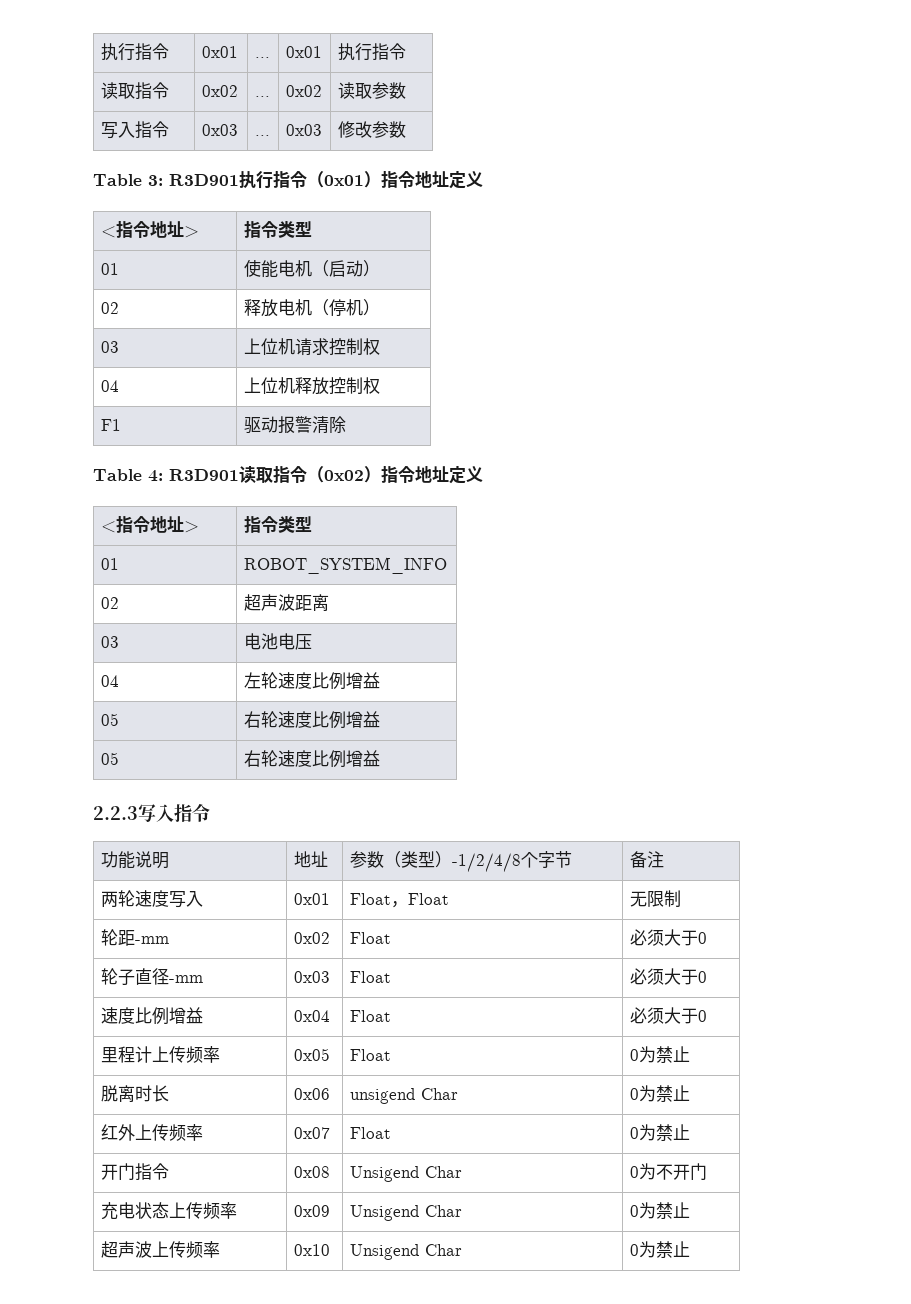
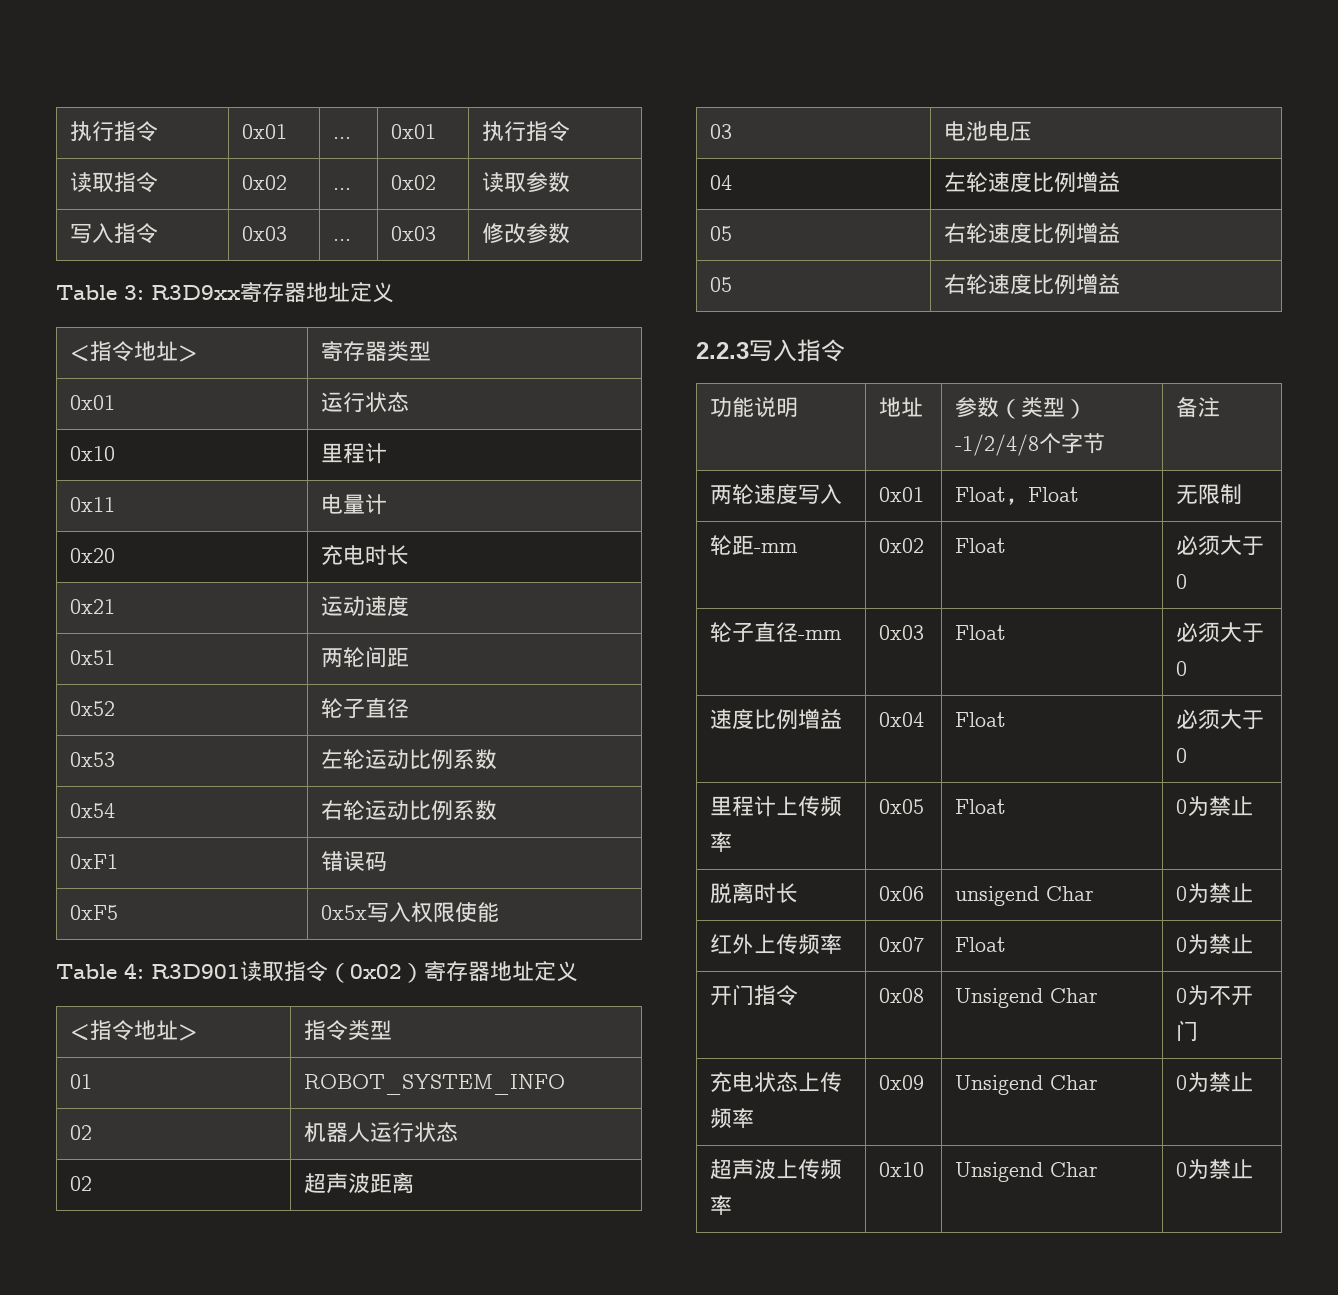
- Table 3: R3D901执行指令（0x01）指令地址定义
- <指令地址> | 指令类型
- 01 | 使能电机（启动）
- 02 | 释放电机（停机）
- 03 | 上位机请求控制权
- 04 | 上位机释放控制权
- F1 | 驱动报警清除
+ Table 3: R3D9xx寄存器地址定义
+ <指令地址> | 寄存器类型
+ 0x01 | 运行状态
+ 0x10 | 里程计
+ 0x11 | 电量计
+ 0x20 | 充电时长
+ 0x21 | 运动速度
+ 0x51 | 两轮间距
+ 0x52 | 轮子直径
+ 0x53 | 左轮运动比例系数
+ 0x54 | 右轮运动比例系数
+ 0xF1 | 错误码
+ 0xF5 | 0x5x写入权限使能
- Table 4: R3D901读取指令（0x02）指令地址定义
+ Table 4: R3D901读取指令（0x02）寄存器地址定义
+ 02 | 机器人运行状态

